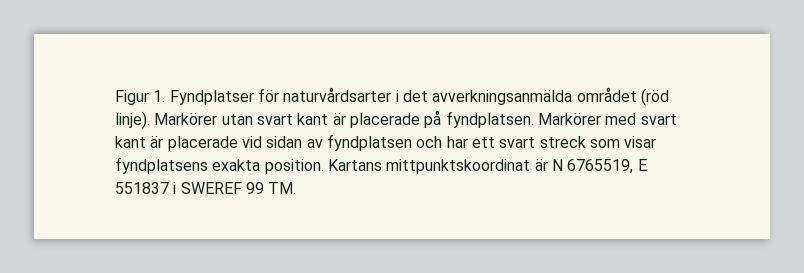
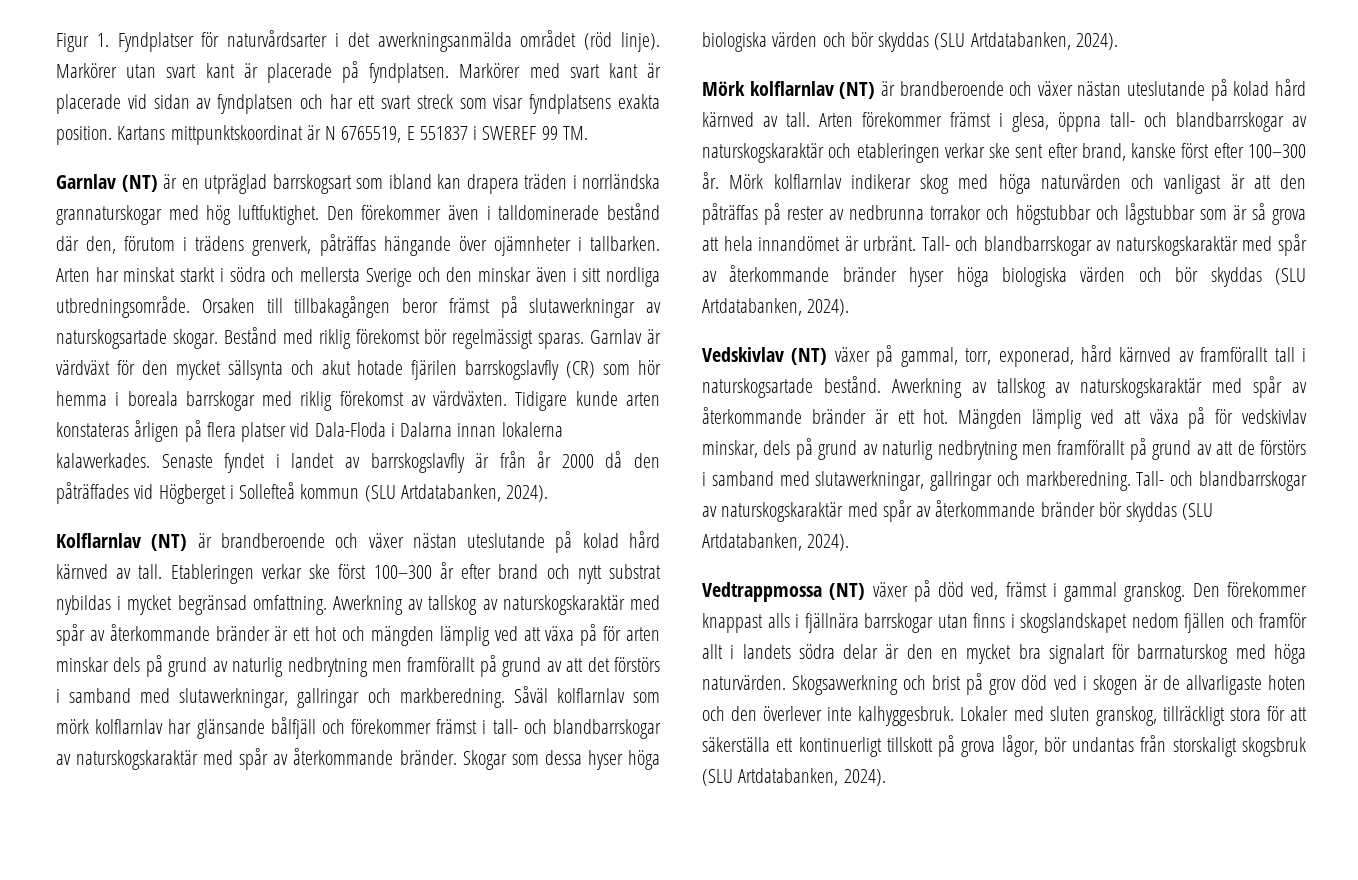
+ Garnlav (NT) är en utpräglad barrskogsart som ibland kan drapera träden i norrländska grannaturskogar med hög luftfuktighet. Den förekommer även i talldominerade bestånd där den, förutom i trädens grenverk, påträffas hängande över ojämnheter i tallbarken. Arten har minskat starkt i södra och mellersta Sverige och den minskar även i sitt nordliga utbredningsområde. Orsaken till tillbakagången beror främst på slutavverkningar av naturskogsartade skogar. Bestånd med riklig förekomst bör regelmässigt sparas. Garnlav är värdväxt för den mycket sällsynta och akut hotade fjärilen barrskogslavfly (CR) som hör hemma i boreala barrskogar med riklig förekomst av värdväxten. Tidigare kunde arten konstateras årligen på flera platser vid Dala-Floda i Dalarna innan lokalerna kalavverkades. Senaste fyndet i landet av barrskogslavfly är från år 2000 då den påträffades vid Högberget i Sollefteå kommun (SLU Artdatabanken, 2024).
+ Kolflarnlav (NT) är brandberoende och växer nästan uteslutande på kolad hård kärnved av tall. Etableringen verkar ske först 100–300 år efter brand och nytt substrat nybildas i mycket begränsad omfattning. Avverkning av tallskog av naturskogskaraktär med spår av återkommande bränder är ett hot och mängden lämplig ved att växa på för arten minskar dels på grund av naturlig nedbrytning men framförallt på grund av att det förstörs i samband med slutavverkningar, gallringar och markberedning. Såväl kolflarnlav som mörk kolflarnlav har glänsande bålfjäll och förekommer främst i tall- och blandbarrskogar av naturskogskaraktär med spår av återkommande bränder. Skogar som dessa hyser höga biologiska värden och bör skyddas (SLU Artdatabanken, 2024).
+ Mörk kolflarnlav (NT) är brandberoende och växer nästan uteslutande på kolad hård kärnved av tall. Arten förekommer främst i glesa, öppna tall- och blandbarrskogar av naturskogskaraktär och etableringen verkar ske sent efter brand, kanske först efter 100–300 år. Mörk kolflarnlav indikerar skog med höga naturvärden och vanligast är att den påträffas på rester av nedbrunna torrakor och högstubbar och lågstubbar som är så grova att hela innandömet är urbränt. Tall- och blandbarrskogar av naturskogskaraktär med spår av återkommande bränder hyser höga biologiska värden och bör skyddas (SLU Artdatabanken, 2024).
+ Vedskivlav (NT) växer på gammal, torr, exponerad, hård kärnved av framförallt tall i naturskogsartade bestånd. Avverkning av tallskog av naturskogskaraktär med spår av återkommande bränder är ett hot. Mängden lämplig ved att växa på för vedskivlav minskar, dels på grund av naturlig nedbrytning men framförallt på grund av att de förstörs i samband med slutavverkningar, gallringar och markberedning. Tall- och blandbarrskogar av naturskogskaraktär med spår av återkommande bränder bör skyddas (SLU Artdatabanken, 2024).
+ Vedtrappmossa (NT) växer på död ved, främst i gammal granskog. Den förekommer knappast alls i fjällnära barrskogar utan finns i skogslandskapet nedom fjällen och framför allt i landets södra delar är den en mycket bra signalart för barrnaturskog med höga naturvärden. Skogsavverkning och brist på grov död ved i skogen är de allvarligaste hoten och den överlever inte kalhyggesbruk. Lokaler med sluten granskog, tillräckligt stora för att säkerställa ett kontinuerligt tillskott på grova lågor, bör undantas från storskaligt skogsbruk (SLU Artdatabanken, 2024).

